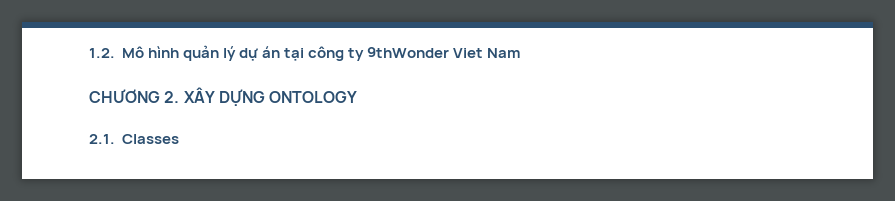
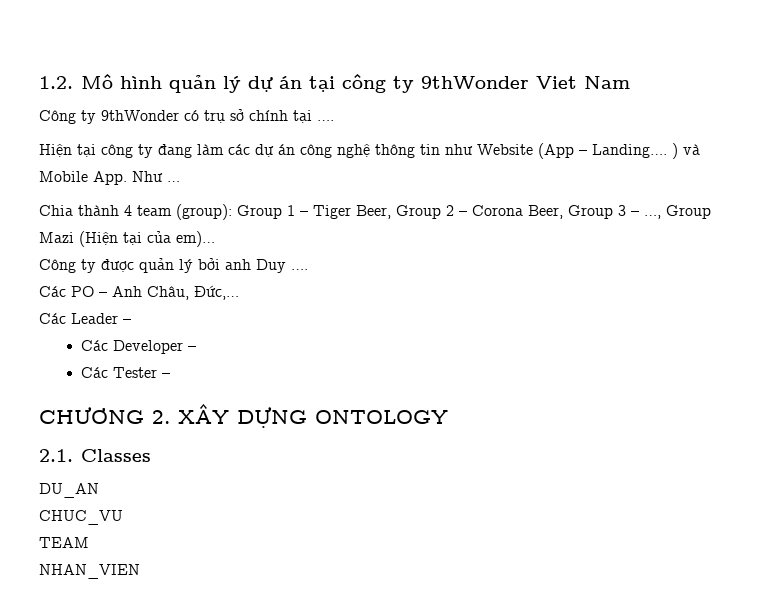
+ Công ty 9thWonder có trụ sở chính tại ….
+ Hiện tại công ty đang làm các dự án công nghệ thông tin như Website (App – Landing…. ) và Mobile App. Như …
+ Chia thành 4 team (group): Group 1 – Tiger Beer, Group 2 – Corona Beer, Group 3 – …, Group Mazi (Hiện tại của em)…
+ Công ty được quản lý bởi anh Duy ….
+ Các PO – Anh Châu, Đức,…
+ Các Leader –
+ Các Developer –
+ Các Tester –
+ DU_AN
+ CHUC_VU
+ TEAM
+ NHAN_VIEN

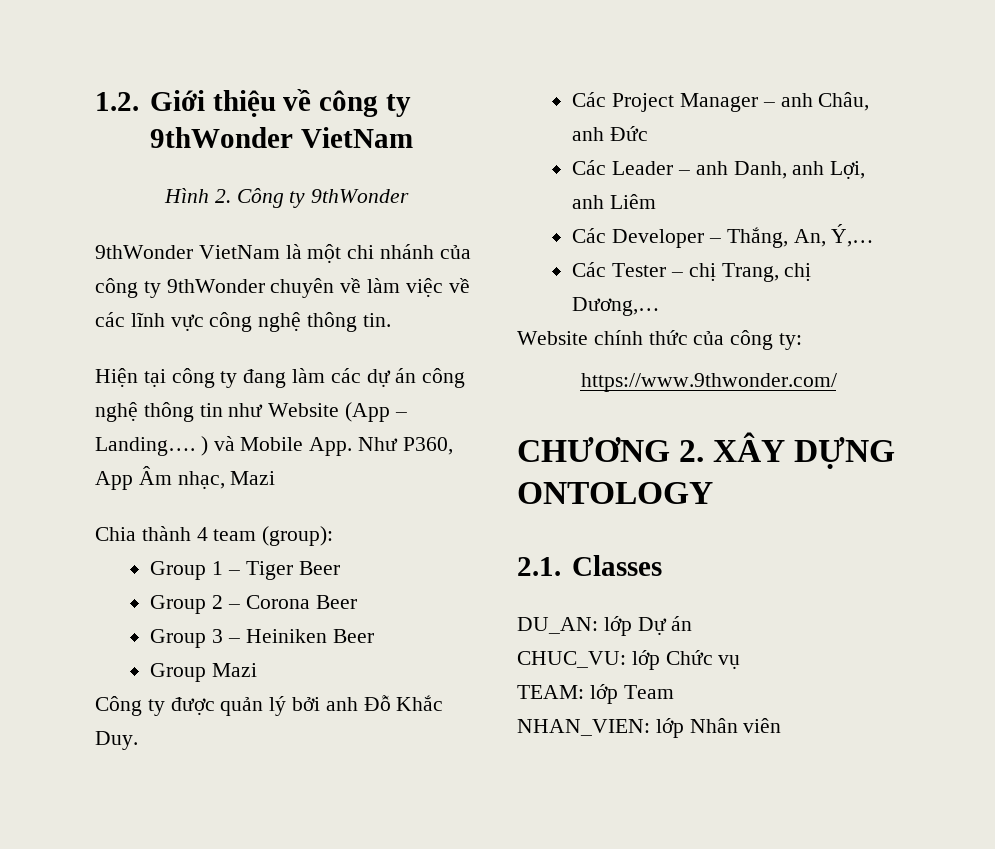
- 1.2. Mô hình quản lý dự án tại công ty 9thWonder Viet Nam
- Công ty 9thWonder có trụ sở chính tại ….
+ 1.2. Giới thiệu về công ty 9thWonder VietNam
+ Hình 2. Công ty 9thWonder
+ 9thWonder VietNam là một chi nhánh của công ty 9thWonder chuyên về làm việc về các lĩnh vực công nghệ thông tin.
- Hiện tại công ty đang làm các dự án công nghệ thông tin như Website (App – Landing…. ) và Mobile App. Như …
+ Hiện tại công ty đang làm các dự án công nghệ thông tin như Website (App – Landing…. ) và Mobile App. Như P360, App Âm nhạc, Mazi
- Chia thành 4 team (group): Group 1 – Tiger Beer, Group 2 – Corona Beer, Group 3 – …, Group Mazi (Hiện tại của em)…
+ Chia thành 4 team (group):
+ Group 1 – Tiger Beer
+ Group 2 – Corona Beer
+ Group 3 – Heiniken Beer
+ Group Mazi
- Công ty được quản lý bởi anh Duy ….
- Các PO – Anh Châu, Đức,…
- Các Leader –
+ Công ty được quản lý bởi anh Đỗ Khắc Duy.
+ Các Project Manager – anh Châu, anh Đức
+ Các Leader – anh Danh, anh Lợi, anh Liêm
- Các Developer –
+ Các Developer – Thắng, An, Ý,…
- Các Tester –
+ Các Tester – chị Trang, chị Dương,…
+ Website chính thức của công ty:
+ https://www.9thwonder.com/
- DU_AN
- CHUC_VU
- TEAM
- NHAN_VIEN
+ DU_AN: lớp Dự án
+ CHUC_VU: lớp Chức vụ
+ TEAM: lớp Team
+ NHAN_VIEN: lớp Nhân viên

